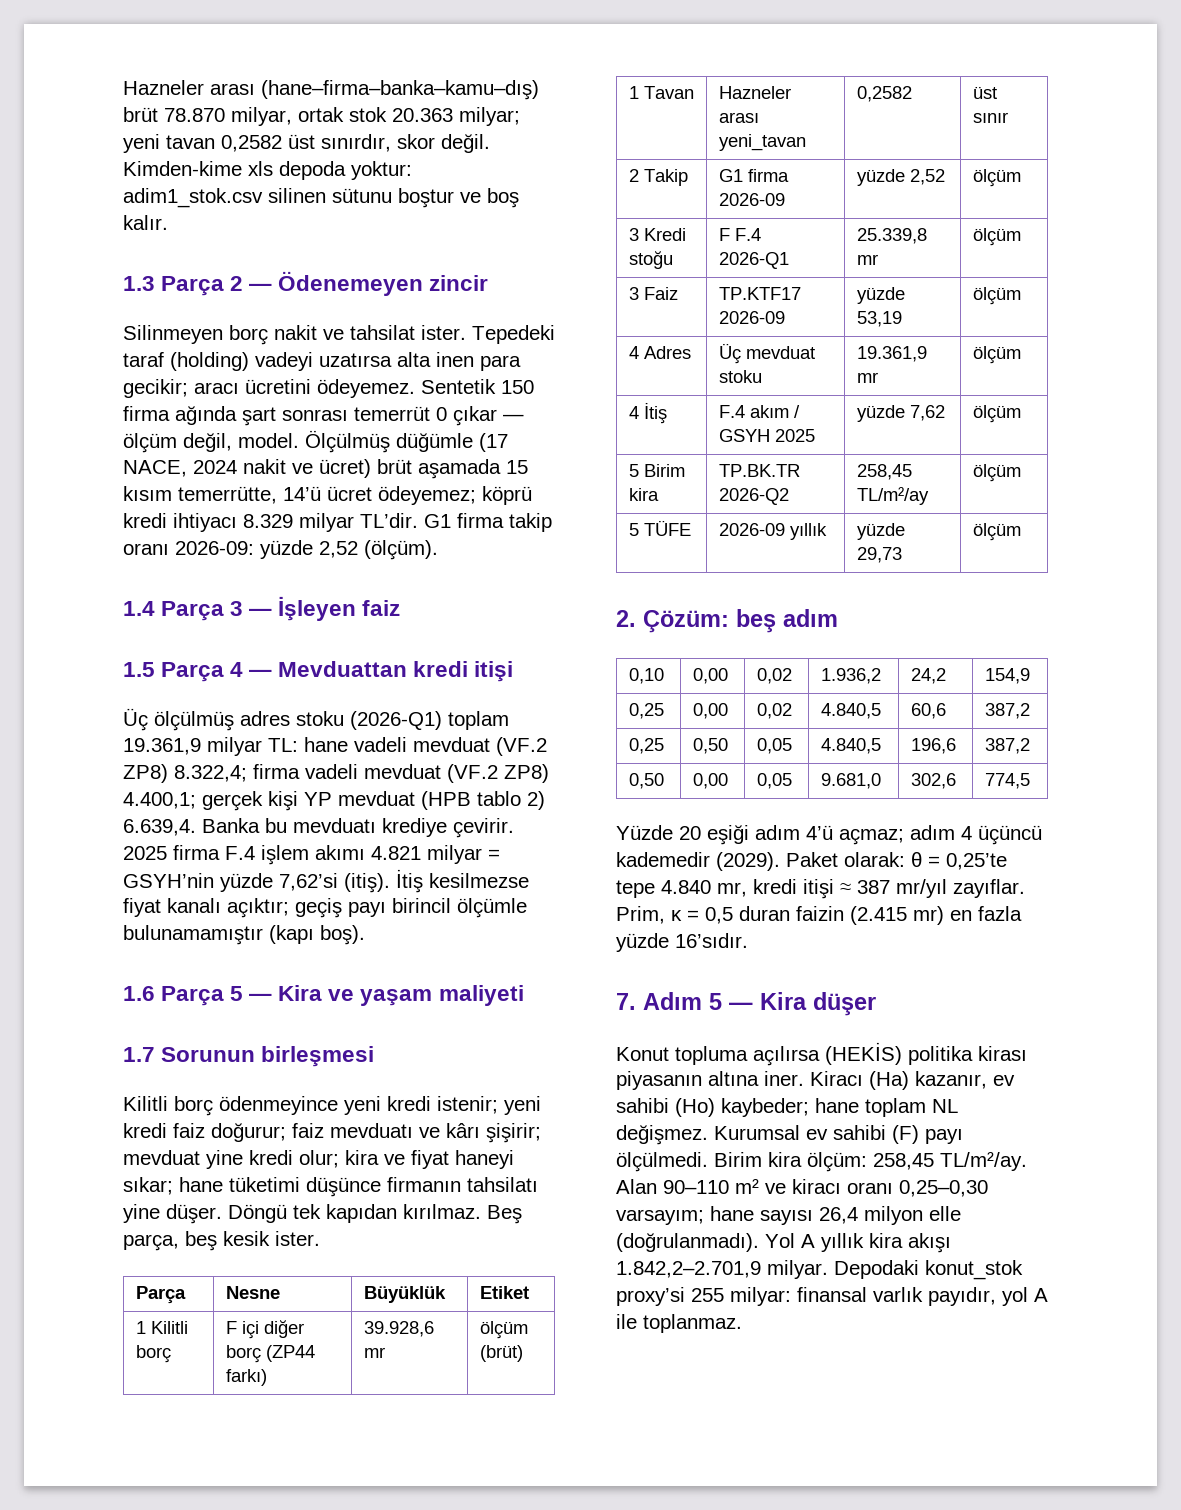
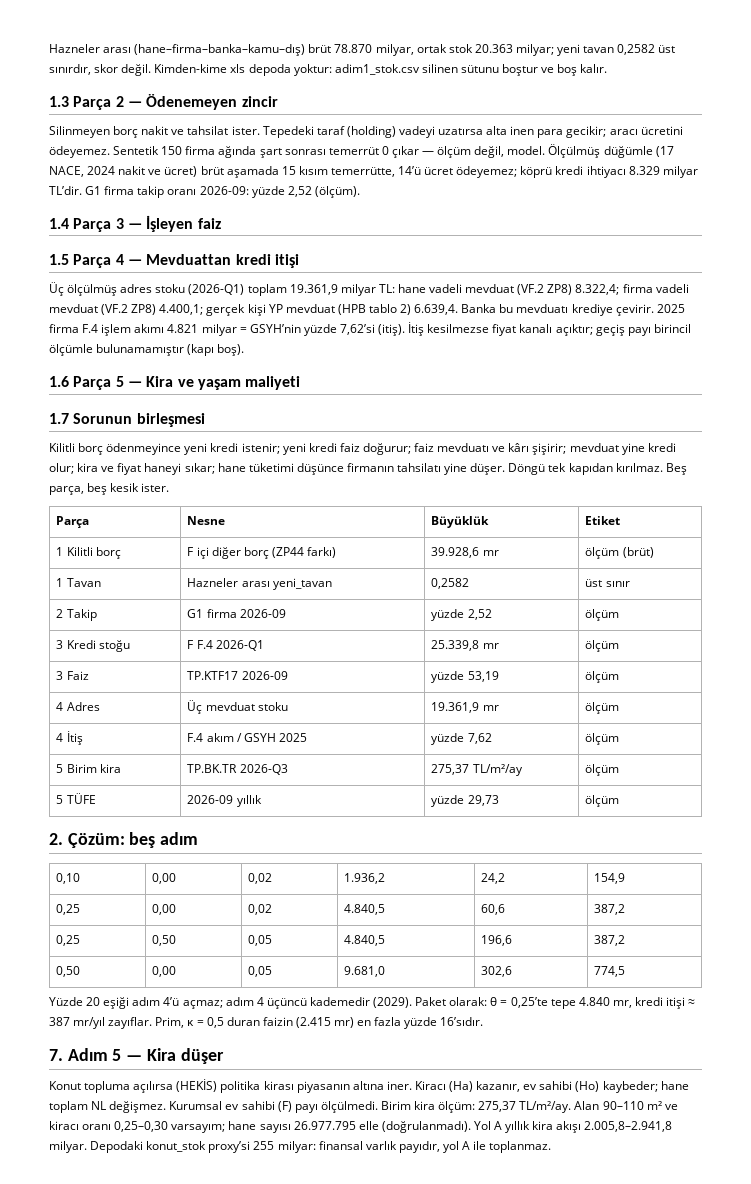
- 5 Birim kira | TP.BK.TR 2026-Q2 | 258,45 TL/m²/ay | ölçüm
+ 5 Birim kira | TP.BK.TR 2026-Q3 | 275,37 TL/m²/ay | ölçüm
- Birim kira ölçüm: 258,45 TL/m²/ay.
+ Birim kira ölçüm: 275,37 TL/m²/ay.
- Alan 90–110 m² ve kiracı oranı 0,25–0,30 varsayım; hane sayısı 26,4 milyon elle (doğrulanmadı).
+ Alan 90–110 m² ve kiracı oranı 0,25–0,30 varsayım; hane sayısı 26.977.795 elle (doğrulanmadı).
- Yol A yıllık kira akışı 1.842,2–2.701,9 milyar.
+ Yol A yıllık kira akışı 2.005,8–2.941,8 milyar.

